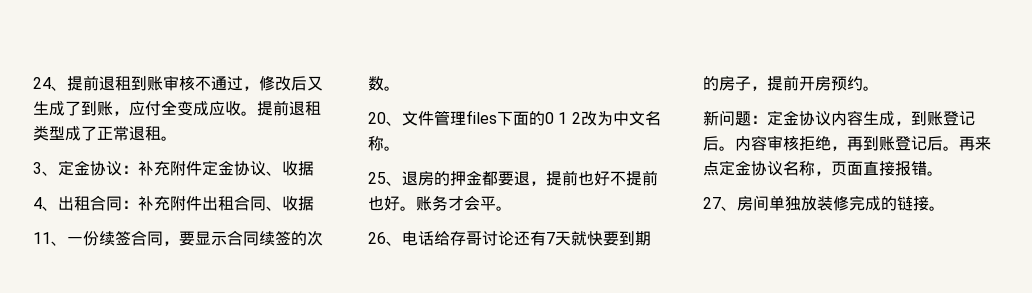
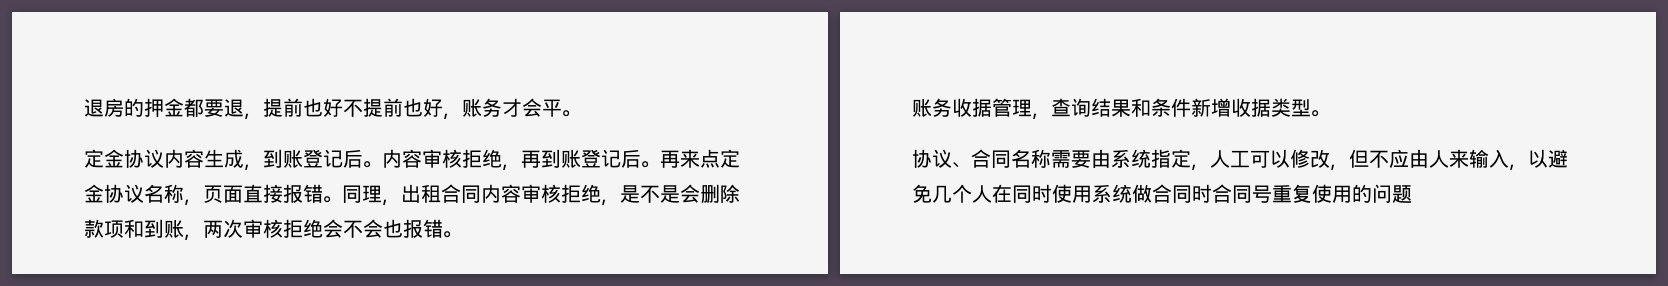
- 24、提前退租到账审核不通过，修改后又生成了到账，应付全变成应收。提前退租类型成了正常退租。
- 3、定金协议：补充附件定金协议、收据
- 4、出租合同：补充附件出租合同、收据
- 11、一份续签合同，要显示合同续签的次数。
- 20、文件管理files下面的0 1 2改为中文名称。
- 25、退房的押金都要退，提前也好不提前也好。账务才会平。
+ 退房的押金都要退，提前也好不提前也好，账务才会平。
- 26、电话给存哥讨论还有7天就快要到期的房子，提前开房预约。
- 新问题：定金协议内容生成，到账登记后。
+ 定金协议内容生成，到账登记后。
- 再来点定金协议名称，页面直接报错。
- 27、房间单独放装修完成的链接。
+ 再来点定金协议名称，页面直接报错。同理，出租合同内容审核拒绝，是不是会删除款项和到账，两次审核拒绝会不会也报错。
+ 账务收据管理，查询结果和条件新增收据类型。
+ 协议、合同名称需要由系统指定，人工可以修改，但不应由人来输入，以避免几个人在同时使用系统做合同时合同号重复使用的问题

